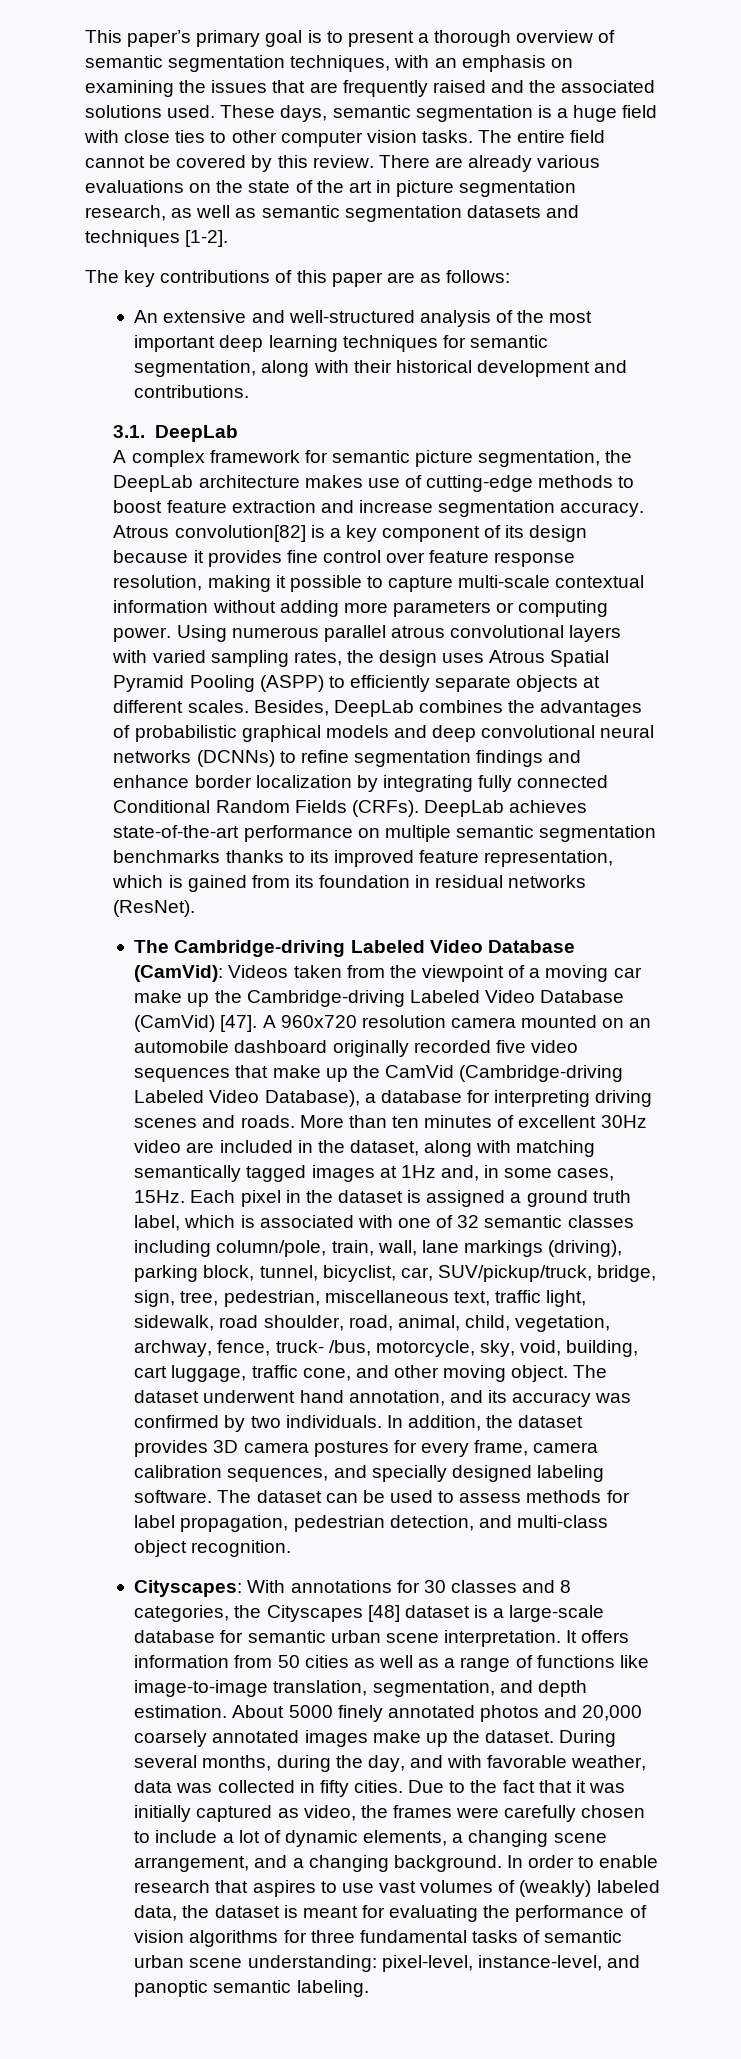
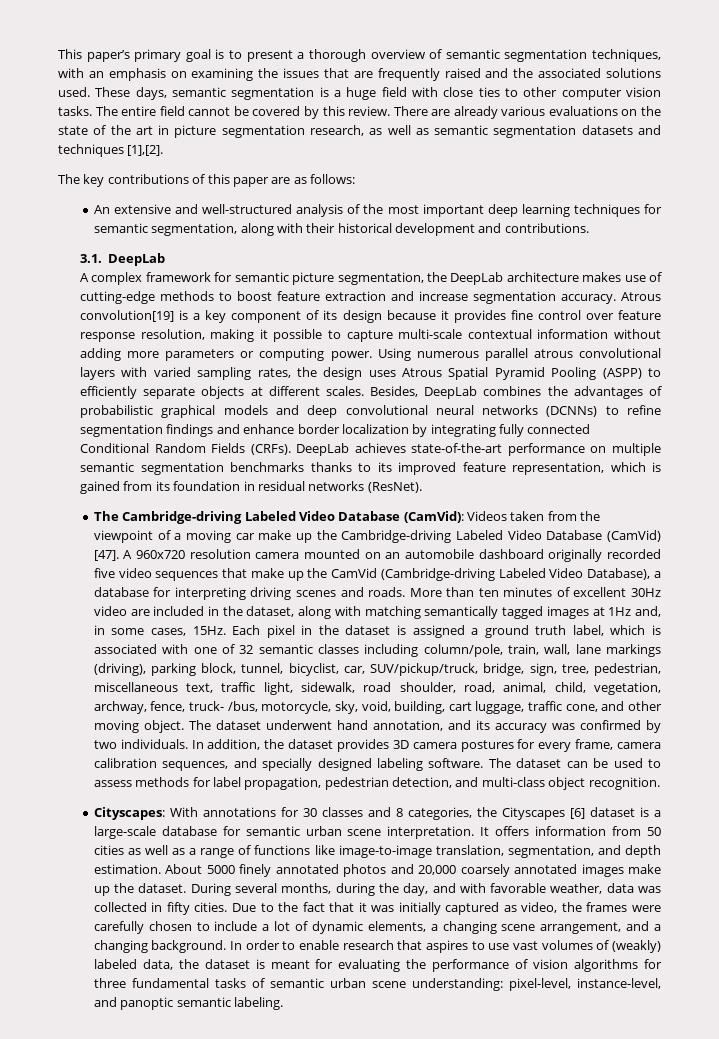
- There are already various evaluations on the state of the art in picture segmentation research, as well as semantic segmentation datasets and techniques [1-2].
+ There are already various evaluations on the state of the art in picture segmentation research, as well as semantic segmentation datasets and techniques [1],[2].
- Atrous convolution[82] is a key component of its design because it provides fine control over feature response resolution, making it possible to capture multi-scale contextual information without adding more parameters or computing power.
+ Atrous convolution[19] is a key component of its design because it provides fine control over feature response resolution, making it possible to capture multi-scale contextual information without adding more parameters or computing power.
- Cityscapes: With annotations for 30 classes and 8 categories, the Cityscapes [48] dataset is a large-scale database for semantic urban scene interpretation.
+ Cityscapes: With annotations for 30 classes and 8 categories, the Cityscapes [6] dataset is a large-scale database for semantic urban scene interpretation.

